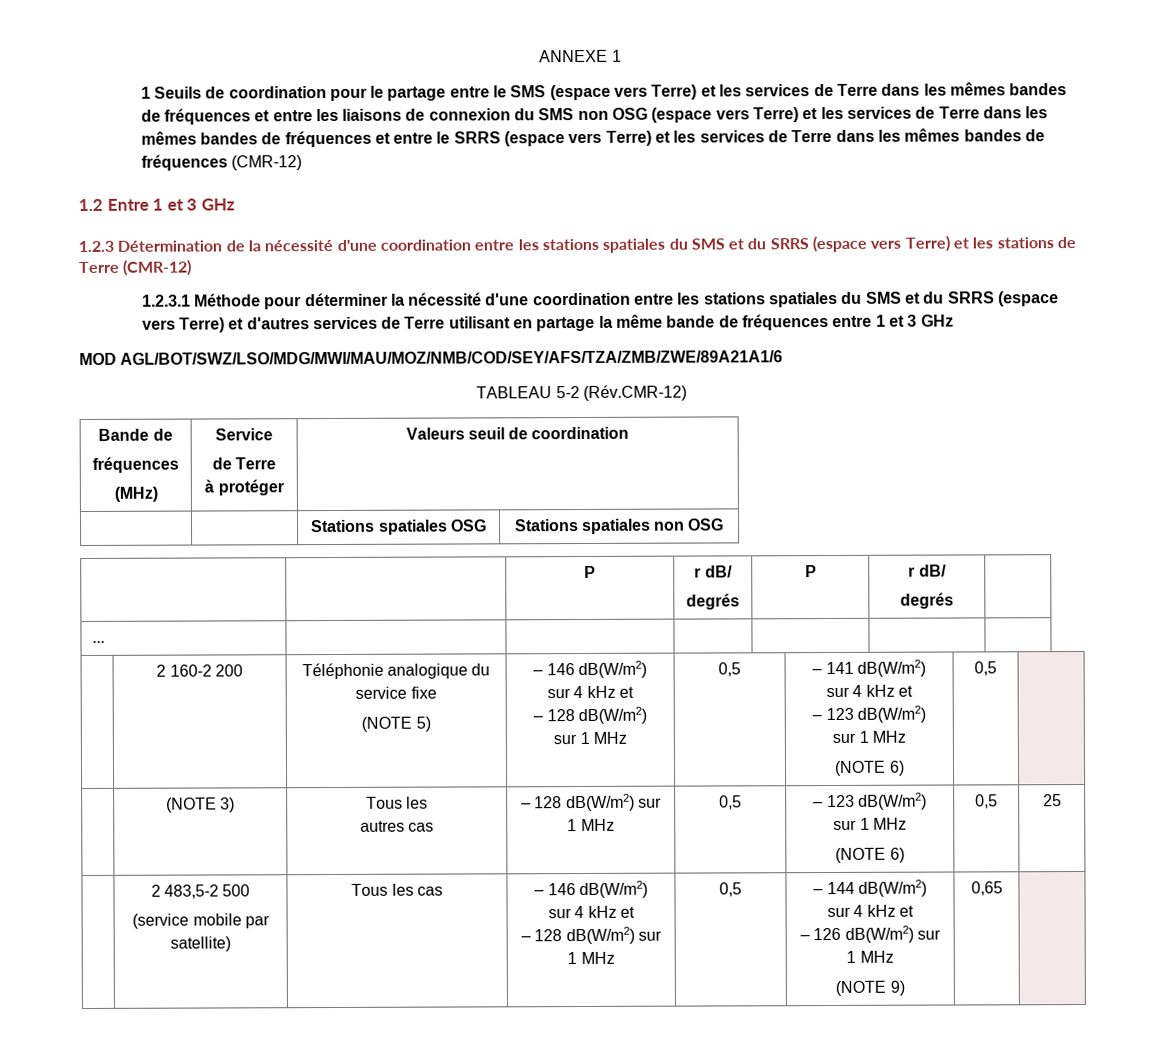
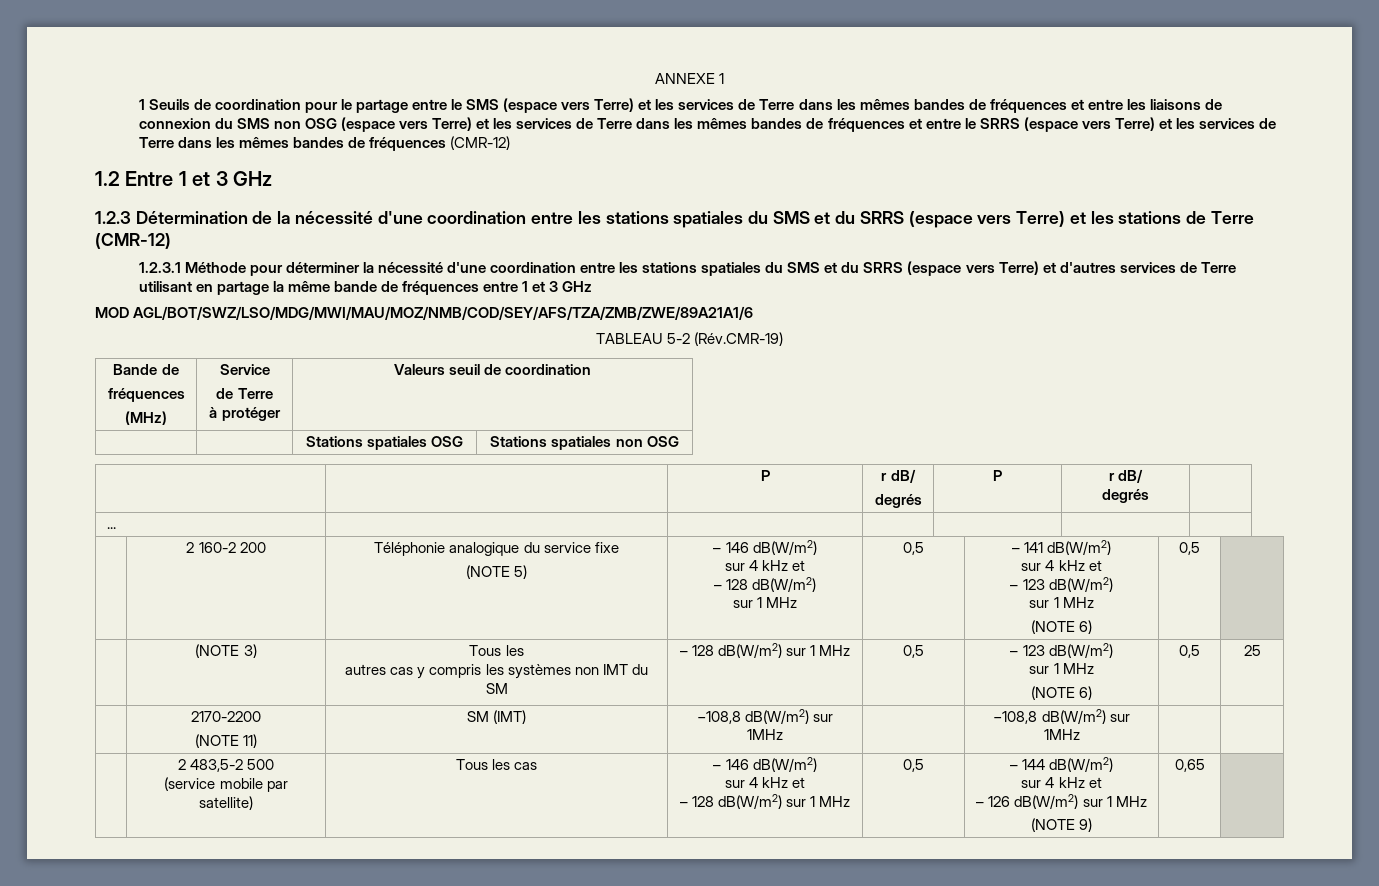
- TABLEAU 5-2 (Rév.CMR-12)
+ TABLEAU 5-2 (Rév.CMR-19)
  | (NOTE 3) | Tous les
- autres cas | – 128 dB(W/m2) sur 1 MHz | 0,5 | – 123 dB(W/m2)
+ autres cas y compris les systèmes non IMT du SM | – 128 dB(W/m2) sur 1 MHz | 0,5 | – 123 dB(W/m2)
+ | 2170-2200
+ (NOTE 11) | SM (IMT) | −108,8 dB(W/m2) sur 1MHz | | −108,8 dB(W/m2) sur 1MHz | |

